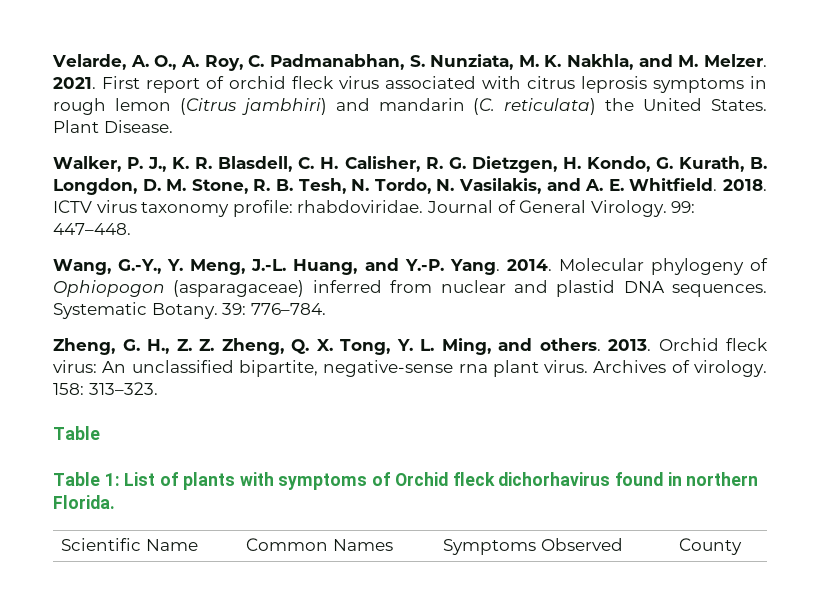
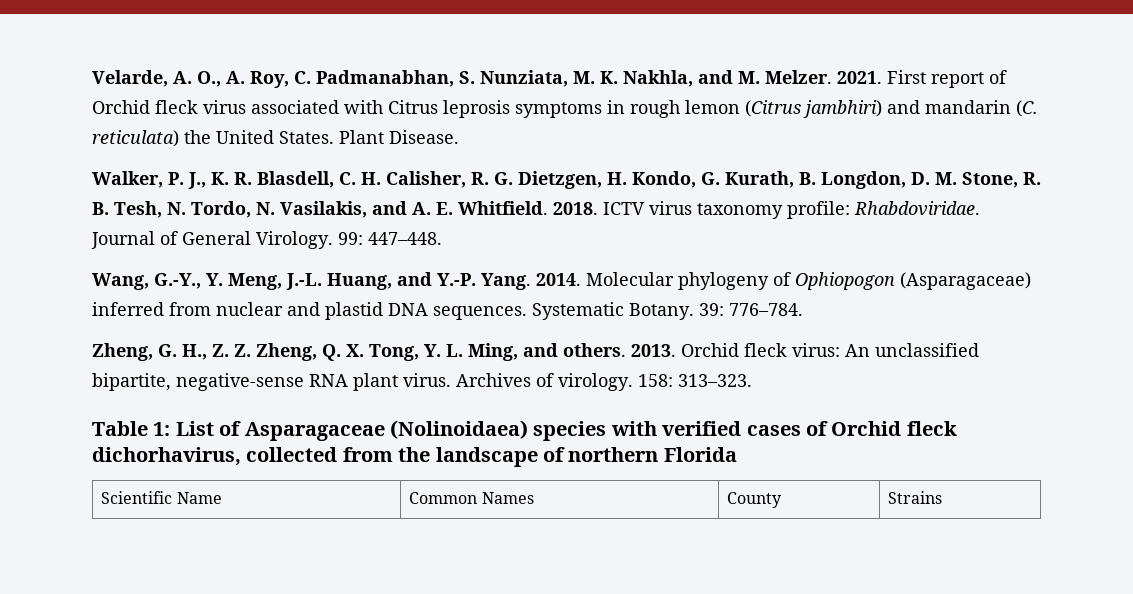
- First report of orchid fleck virus associated with citrus leprosis symptoms in rough lemon (Citrus jambhiri) and mandarin (C. reticulata) the United States.
+ First report of Orchid fleck virus associated with Citrus leprosis symptoms in rough lemon (Citrus jambhiri) and mandarin (C. reticulata) the United States.
- ICTV virus taxonomy profile: rhabdoviridae.
+ ICTV virus taxonomy profile: Rhabdoviridae.
- Molecular phylogeny of Ophiopogon (asparagaceae) inferred from nuclear and plastid DNA sequences.
+ Molecular phylogeny of Ophiopogon (Asparagaceae) inferred from nuclear and plastid DNA sequences.
- Orchid fleck virus: An unclassified bipartite, negative-sense rna plant virus.
+ Orchid fleck virus: An unclassified bipartite, negative-sense RNA plant virus.
  158: 313–323.
- Table
- Table 1: List of plants with symptoms of Orchid fleck dichorhavirus found in northern Florida.
+ Table 1: List of Asparagaceae (Nolinoidaea) species with verified cases of Orchid fleck dichorhavirus, collected from the landscape of northern Florida
- Scientific Name | Common Names | Symptoms Observed | County
+ Scientific Name | Common Names | County | Strains

